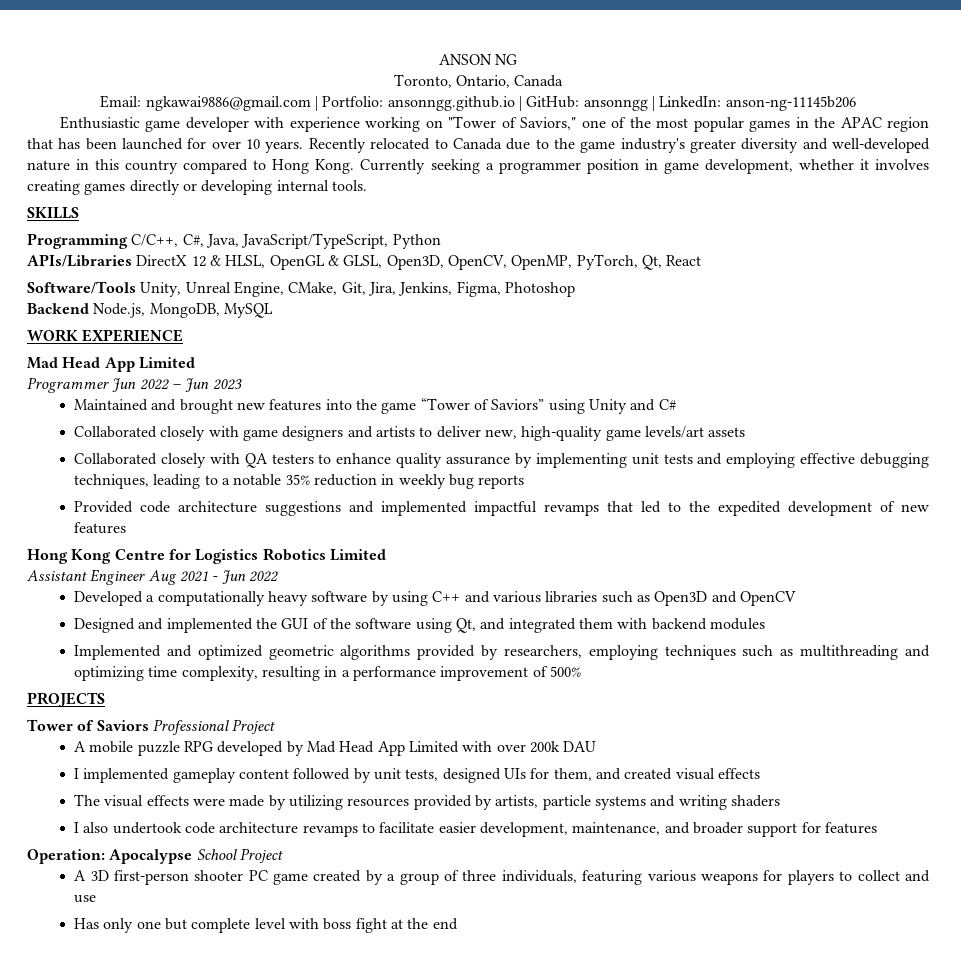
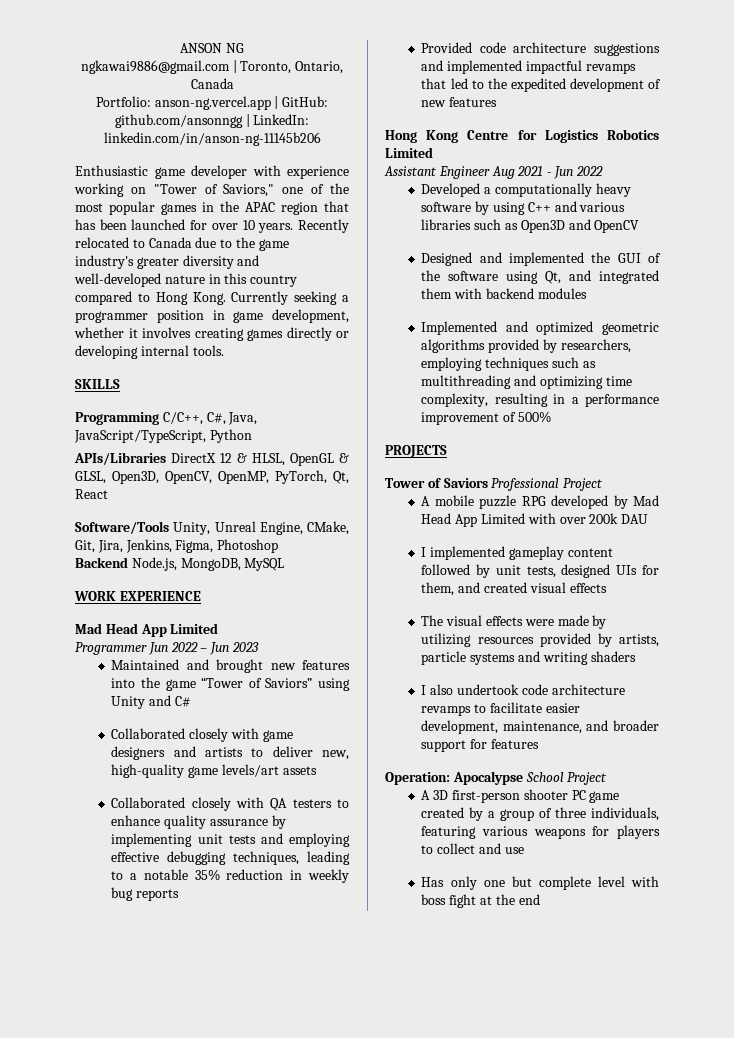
- Toronto, Ontario, Canada
+ ngkawai9886@gmail.com | Toronto, Ontario, Canada
- Email: ngkawai9886@gmail.com | Portfolio: ansonngg.github.io | GitHub: ansonngg | LinkedIn: anson-ng-11145b206
+ Portfolio: anson-ng.vercel.app | GitHub: github.com/ansonngg | LinkedIn: linkedin.com/in/anson-ng-11145b206

